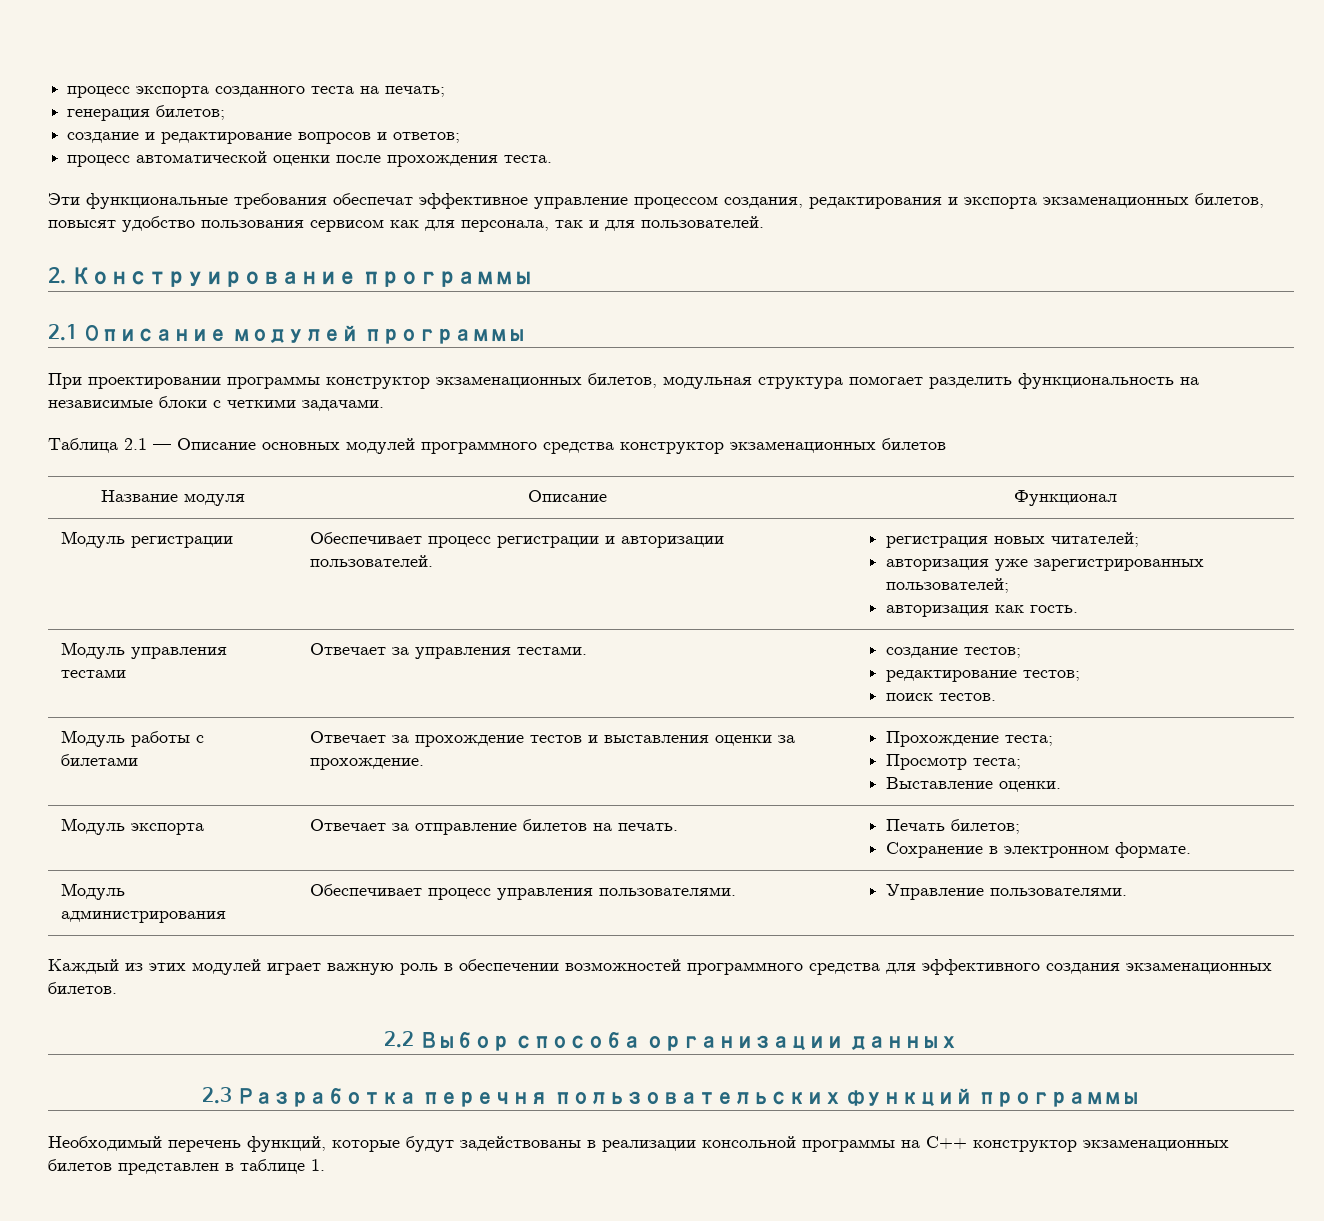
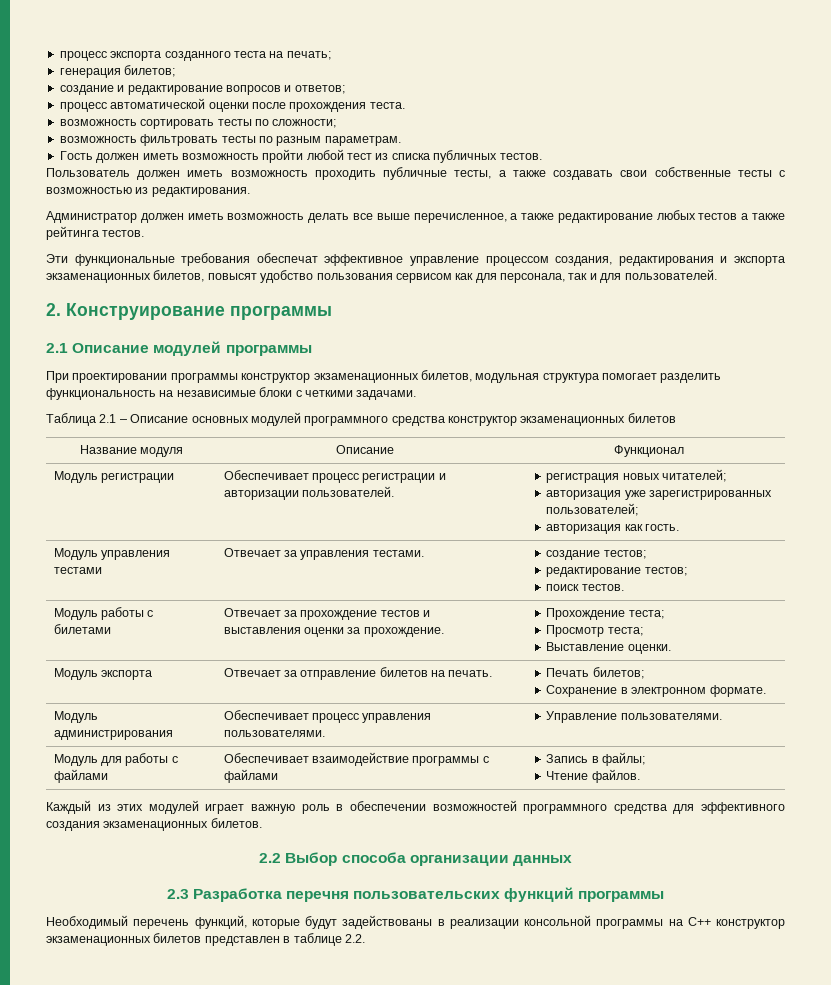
+ возможность сортировать тесты по сложности;
+ возможность фильтровать тесты по разным параметрам.
+ Гость должен иметь возможность пройти любой тест из списка публичных тестов.
+ Пользователь должен иметь возможность проходить публичные тесты, а также создавать свои собственные тесты с возможностью из редактирования.
+ Администратор должен иметь возможность делать все выше перечисленное, а также редактирование любых тестов а также рейтинга тестов.
- Таблица 2.1 — Описание основных модулей программного средства конструктор экзаменационных билетов
+ Таблица 2.1 – Описание основных модулей программного средства конструктор экзаменационных билетов
+ Модуль для работы с файлами | Обеспечивает взаимодействие программы с файлами | Запись в файлы;
+ Чтение файлов.
- Необходимый перечень функций, которые будут задействованы в реализации консольной программы на C++ конструктор экзаменационных билетов представлен в таблице 1.
+ Необходимый перечень функций, которые будут задействованы в реализации консольной программы на C++ конструктор экзаменационных билетов представлен в таблице 2.2.

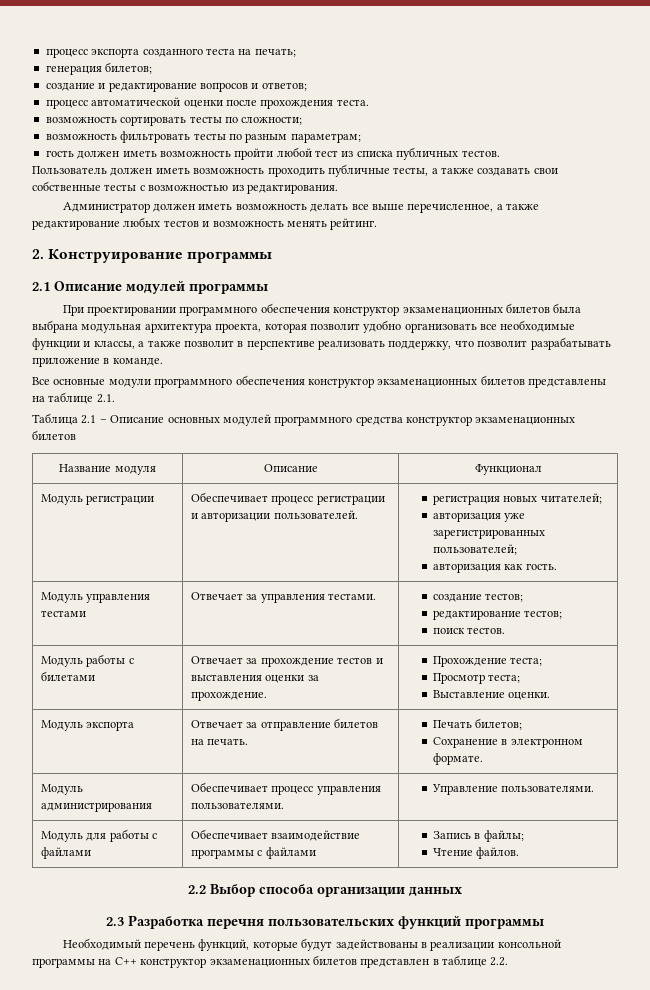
- возможность фильтровать тесты по разным параметрам.
- Гость должен иметь возможность пройти любой тест из списка публичных тестов.
+ возможность фильтровать тесты по разным параметрам;
+ гость должен иметь возможность пройти любой тест из списка публичных тестов.
- Администратор должен иметь возможность делать все выше перечисленное, а также редактирование любых тестов а также рейтинга тестов.
- Эти функциональные требования обеспечат эффективное управление процессом создания, редактирования и экспорта экзаменационных билетов, повысят удобство пользования сервисом как для персонала, так и для пользователей.
+ Администратор должен иметь возможность делать все выше перечисленное, а также редактирование любых тестов и возможность менять рейтинг.
- При проектировании программы конструктор экзаменационных билетов, модульная структура помогает разделить функциональность на независимые блоки с четкими задачами.
+ При проектировании программного обеспечения конструктор экзаменационных билетов была выбрана модульная архитектура проекта, которая позволит удобно организовать все необходимые функции и классы, а также позволит в перспективе реализовать поддержку, что позволит разрабатывать приложение в команде.
+ Все основные модули программного обеспечения конструктор экзаменационных билетов представлены на таблице 2.1.
- Каждый из этих модулей играет важную роль в обеспечении возможностей программного средства для эффективного создания экзаменационных билетов.

